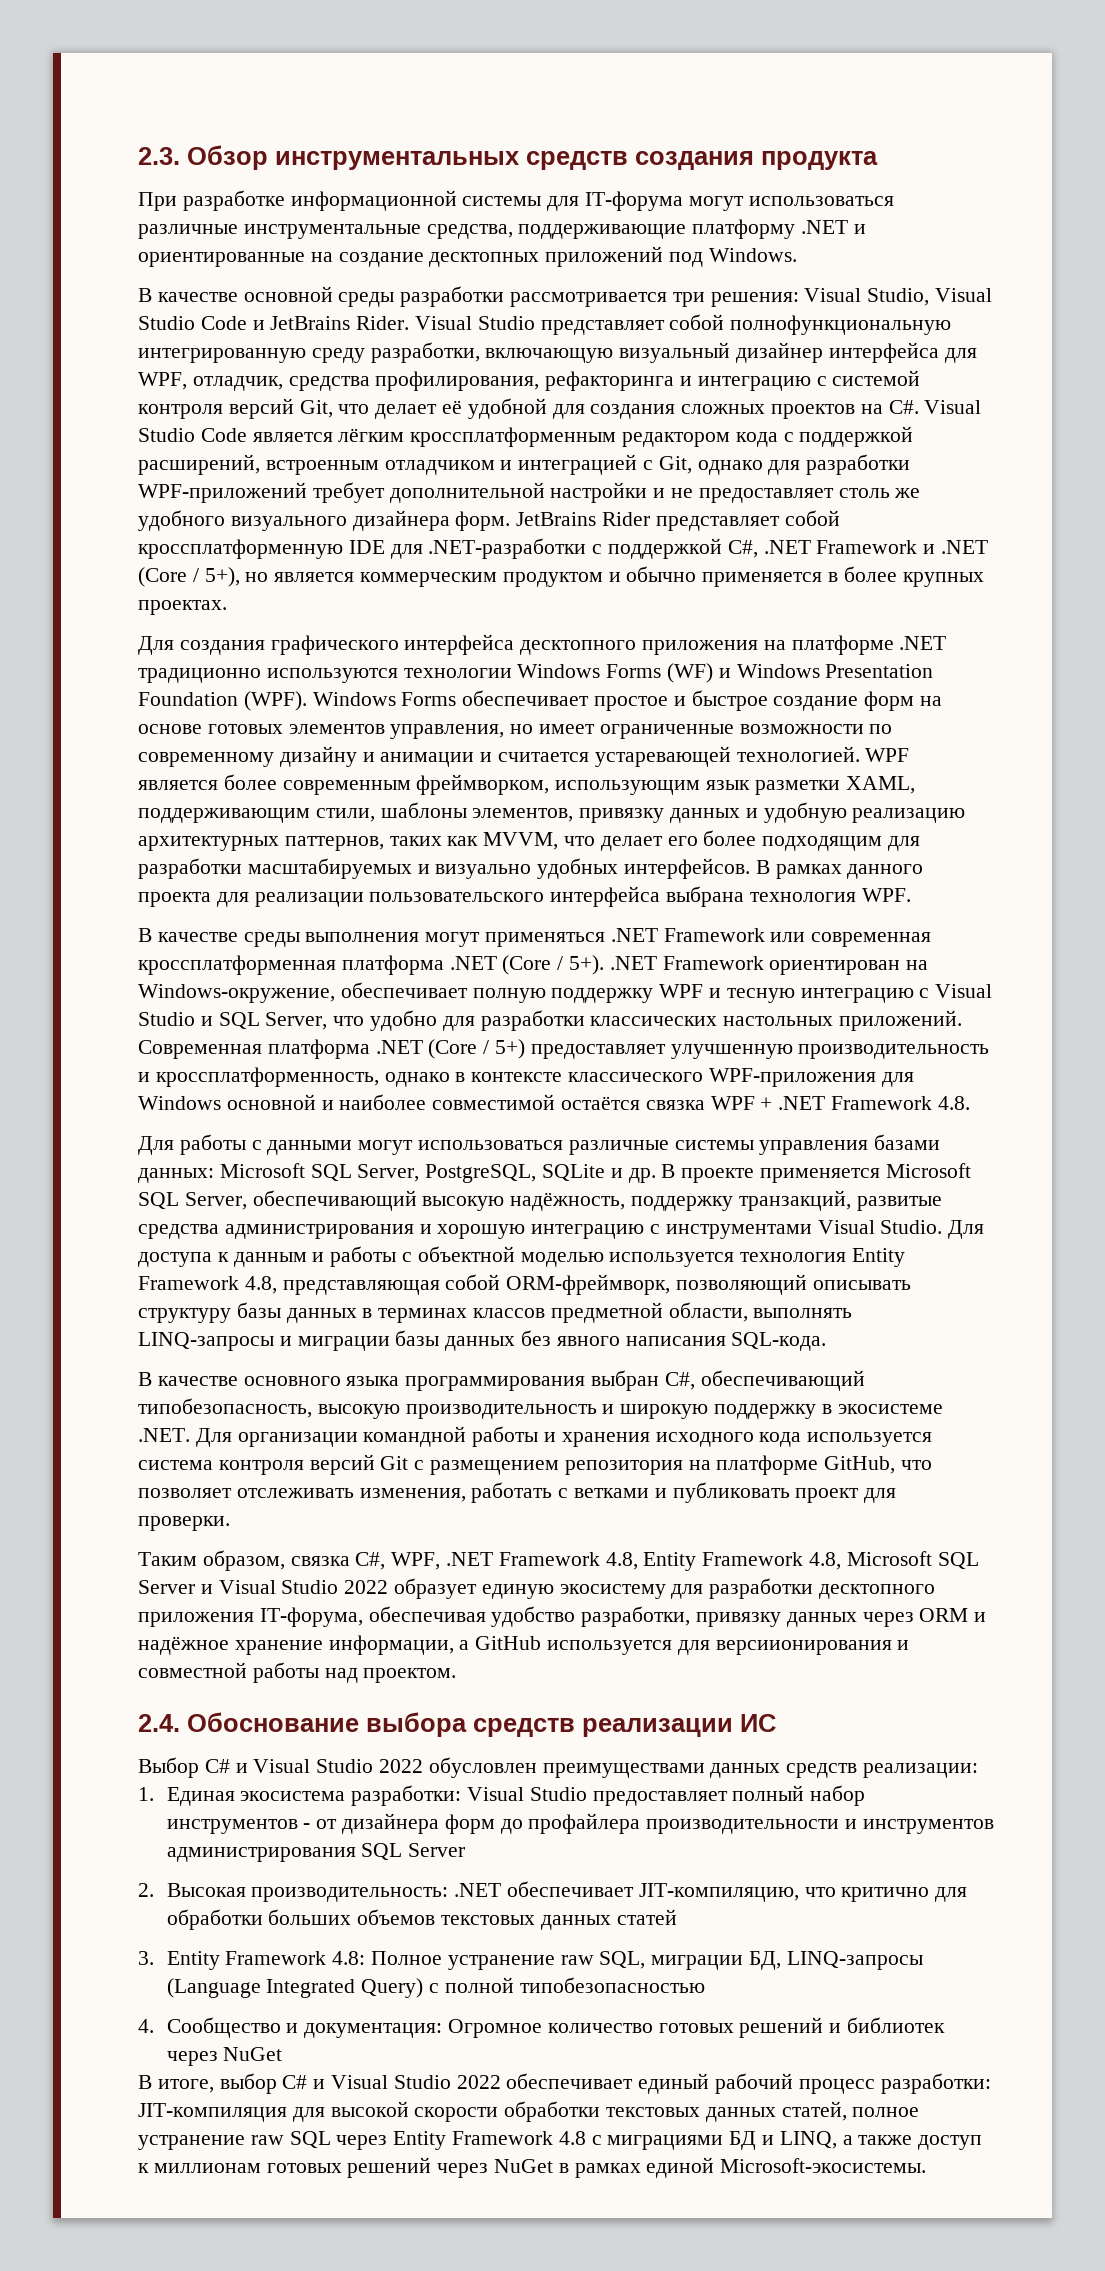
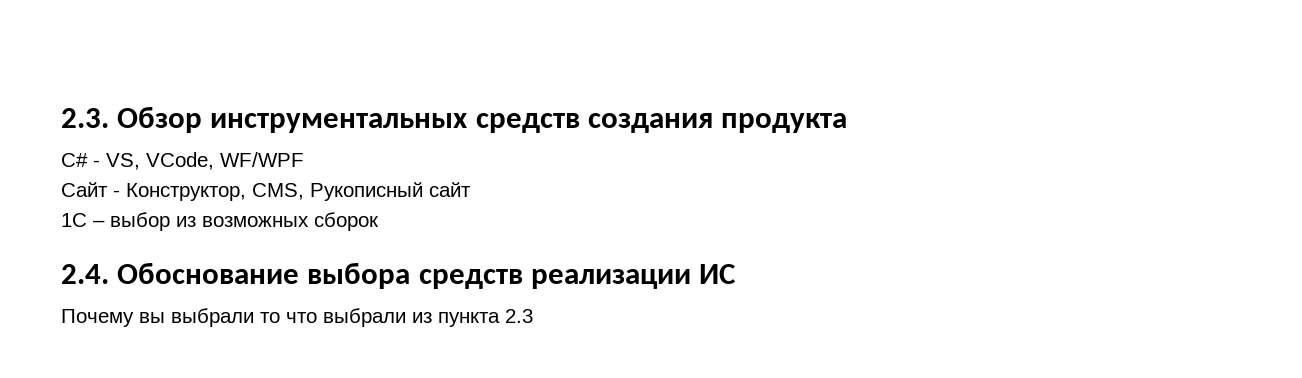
- При разработке информационной системы для IT-форума могут использоваться различные инструментальные средства, поддерживающие платформу .NET и ориентированные на создание десктопных приложений под Windows.
- В качестве основной среды разработки рассмотривается три решения: Visual Studio, Visual Studio Code и JetBrains Rider. Visual Studio представляет собой полнофункциональную интегрированную среду разработки, включающую визуальный дизайнер интерфейса для WPF, отладчик, средства профилирования, рефакторинга и интеграцию с системой контроля версий Git, что делает её удобной для создания сложных проектов на C#. Visual Studio Code является лёгким кроссплатформенным редактором кода с поддержкой расширений, встроенным отладчиком и интеграцией с Git, однако для разработки WPF-приложений требует дополнительной настройки и не предоставляет столь же удобного визуального дизайнера форм. JetBrains Rider представляет собой кроссплатформенную IDE для .NET-разработки с поддержкой C#, .NET Framework и .NET (Core / 5+), но является коммерческим продуктом и обычно применяется в более крупных проектах.
- Для создания графического интерфейса десктопного приложения на платформе .NET традиционно используются технологии Windows Forms (WF) и Windows Presentation Foundation (WPF). Windows Forms обеспечивает простое и быстрое создание форм на основе готовых элементов управления, но имеет ограниченные возможности по современному дизайну и анимации и считается устаревающей технологией. WPF является более современным фреймворком, использующим язык разметки XAML, поддерживающим стили, шаблоны элементов, привязку данных и удобную реализацию архитектурных паттернов, таких как MVVM, что делает его более подходящим для разработки масштабируемых и визуально удобных интерфейсов. В рамках данного проекта для реализации пользовательского интерфейса выбрана технология WPF.
- В качестве среды выполнения могут применяться .NET Framework или современная кроссплатформенная платформа .NET (Core / 5+). .NET Framework ориентирован на Windows-окружение, обеспечивает полную поддержку WPF и тесную интеграцию с Visual Studio и SQL Server, что удобно для разработки классических настольных приложений. Современная платформа .NET (Core / 5+) предоставляет улучшенную производительность и кроссплатформенность, однако в контексте классического WPF-приложения для Windows основной и наиболее совместимой остаётся связка WPF + .NET Framework 4.8.
- Для работы с данными могут использоваться различные системы управления базами данных: Microsoft SQL Server, PostgreSQL, SQLite и др. В проекте применяется Microsoft SQL Server, обеспечивающий высокую надёжность, поддержку транзакций, развитые средства администрирования и хорошую интеграцию с инструментами Visual Studio. Для доступа к данным и работы с объектной моделью используется технология Entity Framework 4.8, представляющая собой ORM-фреймворк, позволяющий описывать структуру базы данных в терминах классов предметной области, выполнять LINQ-запросы и миграции базы данных без явного написания SQL-кода.
- В качестве основного языка программирования выбран C#, обеспечивающий типобезопасность, высокую производительность и широкую поддержку в экосистеме .NET. Для организации командной работы и хранения исходного кода используется система контроля версий Git с размещением репозитория на платформе GitHub, что позволяет отслеживать изменения, работать с ветками и публиковать проект для проверки.
- Таким образом, связка C#, WPF, .NET Framework 4.8, Entity Framework 4.8, Microsoft SQL Server и Visual Studio 2022 образует единую экосистему для разработки десктопного приложения IT-форума, обеспечивая удобство разработки, привязку данных через ORM и надёжное хранение информации, а GitHub используется для версиионирования и совместной работы над проектом.
+ С# - VS, VCode, WF/WPF
+ Сайт - Конструктор, CMS, Рукописный сайт
+ 1С – выбор из возможных сборок
- Выбор C# и Visual Studio 2022 обусловлен преимуществами данных средств реализации:
- 1. Единая экосистема разработки: Visual Studio предоставляет полный набор инструментов - от дизайнера форм до профайлера производительности и инструментов администрирования SQL Server
- 2. Высокая производительность: .NET обеспечивает JIT-компиляцию, что критично для обработки больших объемов текстовых данных статей
- 3. Entity Framework 4.8: Полное устранение raw SQL, миграции БД, LINQ-запросы (Language Integrated Query) с полной типобезопасностью
- 4. Сообщество и документация: Огромное количество готовых решений и библиотек через NuGet
- В итоге, выбор C# и Visual Studio 2022 обеспечивает единый рабочий процесс разработки: JIT-компиляция для высокой скорости обработки текстовых данных статей, полное устранение raw SQL через Entity Framework 4.8 с миграциями БД и LINQ, а также доступ к миллионам готовых решений через NuGet в рамках единой Microsoft-экосистемы.
+ Почему вы выбрали то что выбрали из пункта 2.3

